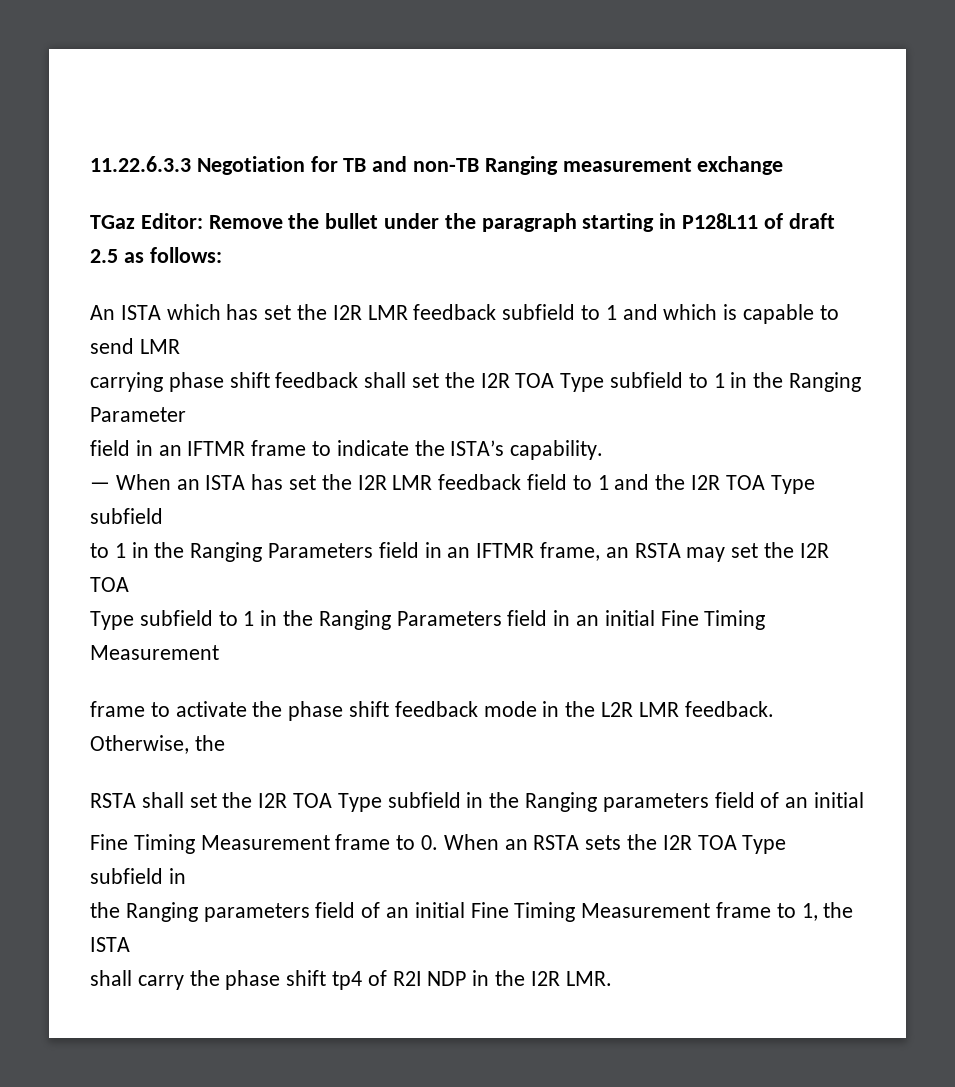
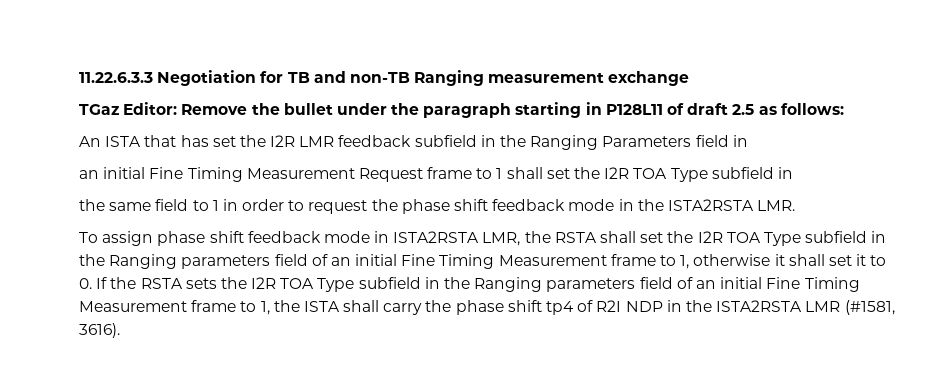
- An ISTA which has set the I2R LMR feedback subfield to 1 and which is capable to send LMR
- carrying phase shift feedback shall set the I2R TOA Type subfield to 1 in the Ranging Parameter
- field in an IFTMR frame to indicate the ISTA’s capability.
- — When an ISTA has set the I2R LMR feedback field to 1 and the I2R TOA Type subfield
- to 1 in the Ranging Parameters field in an IFTMR frame, an RSTA may set the I2R TOA
- Type subfield to 1 in the Ranging Parameters field in an initial Fine Timing Measurement
- frame to activate the phase shift feedback mode in the L2R LMR feedback. Otherwise, the
- RSTA shall set the I2R TOA Type subfield in the Ranging parameters field of an initial
- Fine Timing Measurement frame to 0. When an RSTA sets the I2R TOA Type subfield in
- the Ranging parameters field of an initial Fine Timing Measurement frame to 1, the ISTA
- shall carry the phase shift tp4 of R2I NDP in the I2R LMR.
+ An ISTA that has set the I2R LMR feedback subfield in the Ranging Parameters field in
+ an initial Fine Timing Measurement Request frame to 1 shall set the I2R TOA Type subfield in
+ the same field to 1 in order to request the phase shift feedback mode in the ISTA2RSTA LMR.
+ To assign phase shift feedback mode in ISTA2RSTA LMR, the RSTA shall set the I2R TOA Type subfield in the Ranging parameters field of an initial Fine Timing Measurement frame to 1, otherwise it shall set it to 0. If the RSTA sets the I2R TOA Type subfield in the Ranging parameters field of an initial Fine Timing Measurement frame to 1, the ISTA shall carry the phase shift tp4 of R2I NDP in the ISTA2RSTA LMR (#1581, 3616).

